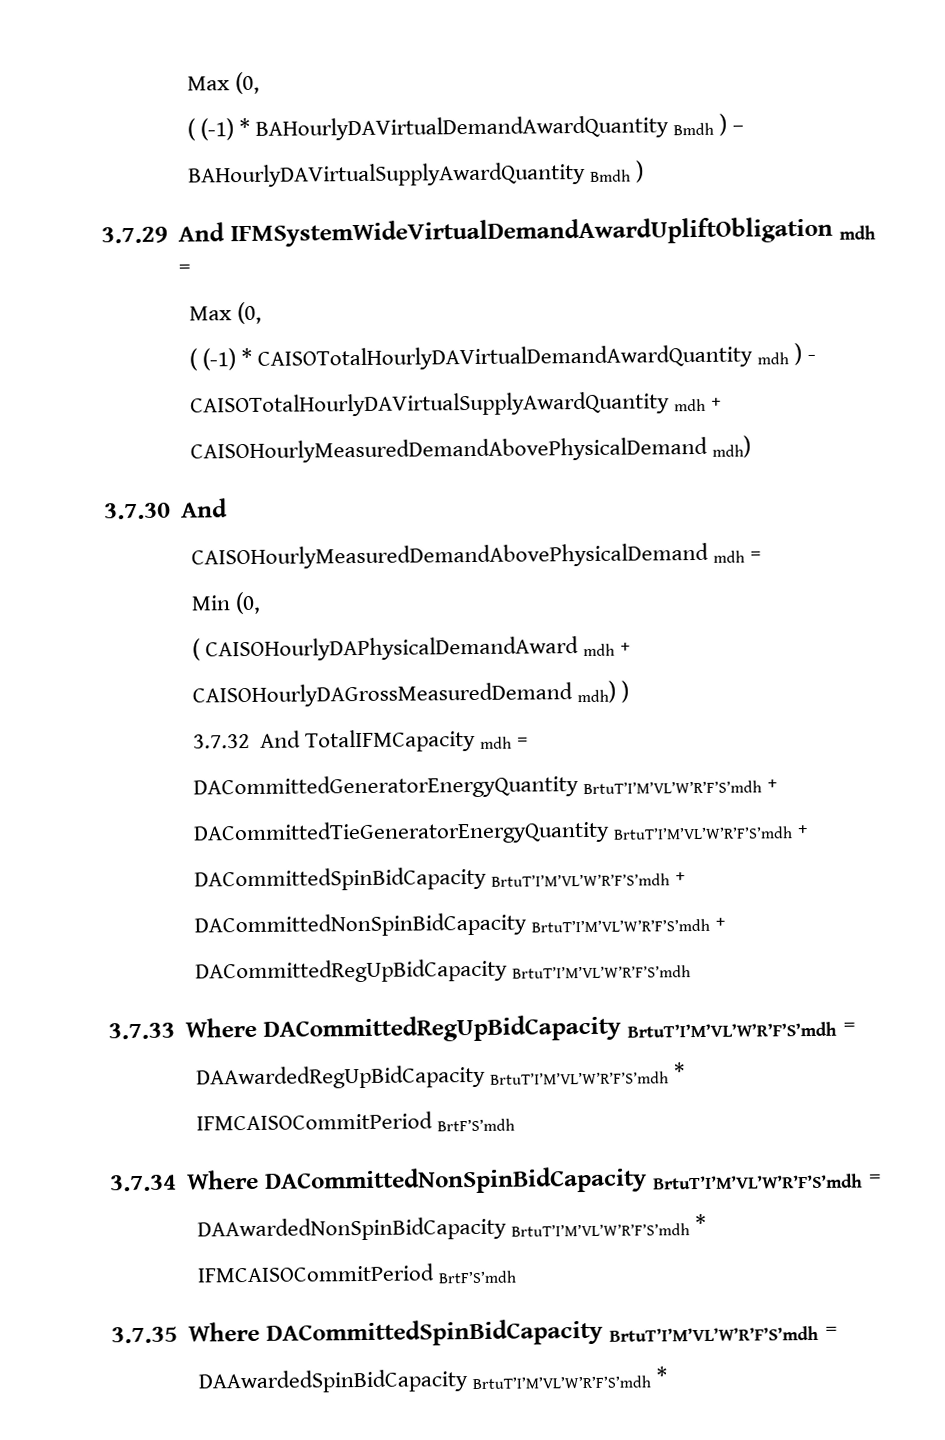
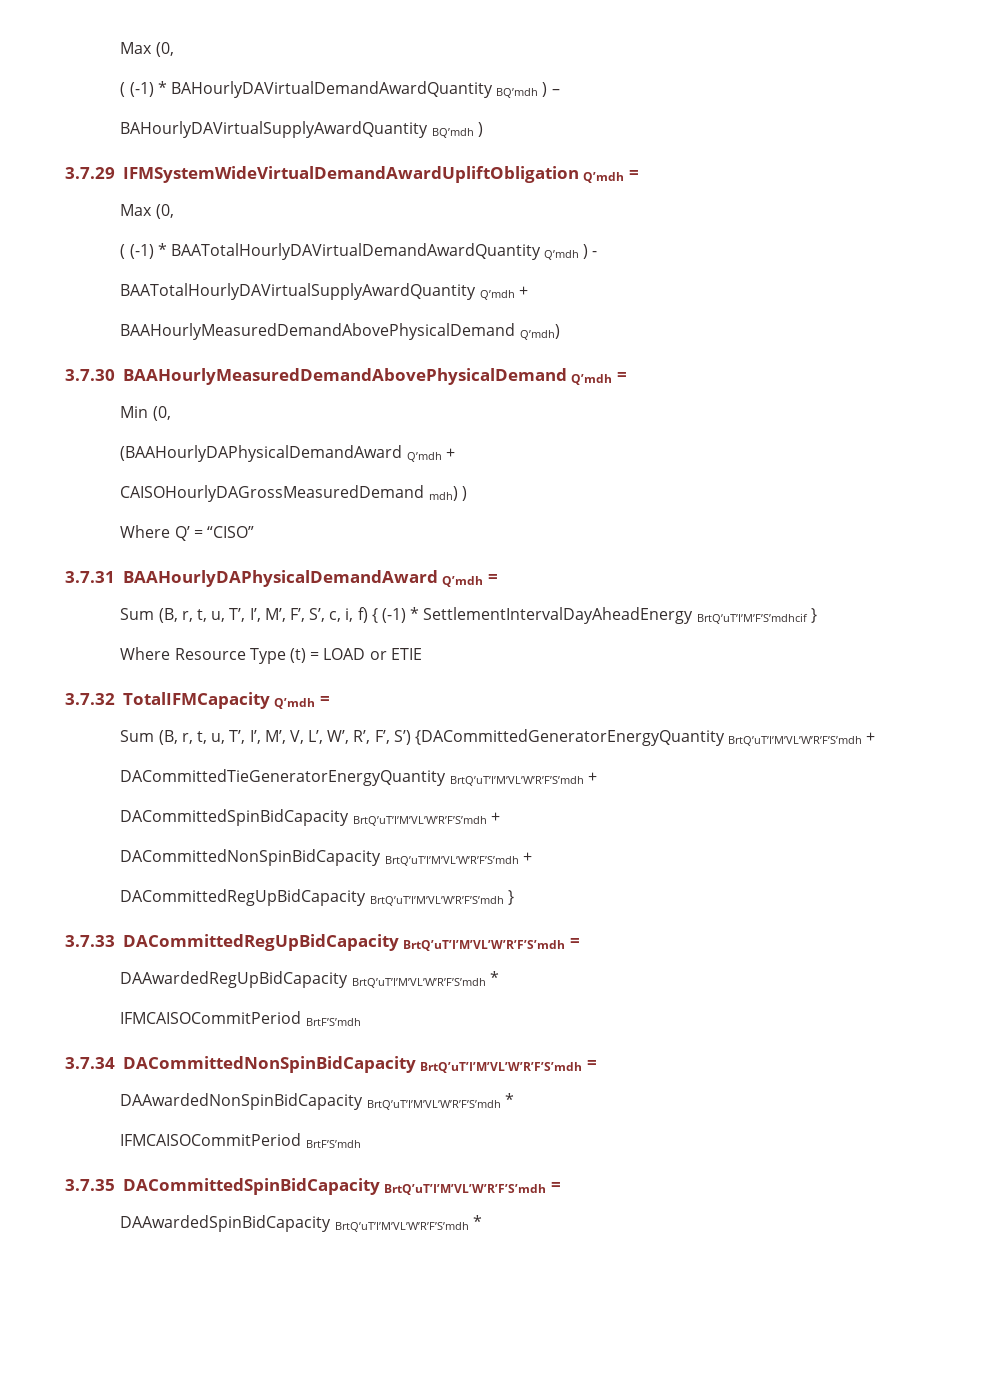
- ( (-1) * BAHourlyDAVirtualDemandAwardQuantity Bmdh ) –
+ ( (-1) * BAHourlyDAVirtualDemandAwardQuantity BQ’mdh ) –
- BAHourlyDAVirtualSupplyAwardQuantity Bmdh )
+ BAHourlyDAVirtualSupplyAwardQuantity BQ’mdh )
- 3.7.29 And IFMSystemWideVirtualDemandAwardUpliftObligation mdh =
+ 3.7.29 IFMSystemWideVirtualDemandAwardUpliftObligation Q’mdh =
- ( (-1) * CAISOTotalHourlyDAVirtualDemandAwardQuantity mdh ) -
- CAISOTotalHourlyDAVirtualSupplyAwardQuantity mdh +
- CAISOHourlyMeasuredDemandAbovePhysicalDemand mdh)
+ ( (-1) * BAATotalHourlyDAVirtualDemandAwardQuantity Q’mdh ) -
+ BAATotalHourlyDAVirtualSupplyAwardQuantity Q’mdh +
+ BAAHourlyMeasuredDemandAbovePhysicalDemand Q’mdh)
- 3.7.30 And
- CAISOHourlyMeasuredDemandAbovePhysicalDemand mdh =
+ 3.7.30 BAAHourlyMeasuredDemandAbovePhysicalDemand Q’mdh =
- ( CAISOHourlyDAPhysicalDemandAward mdh +
+ (BAAHourlyDAPhysicalDemandAward Q’mdh +
- 3.7.32 And TotalIFMCapacity mdh =
- DACommittedGeneratorEnergyQuantity BrtuT’I’M’VL’W’R’F’S’mdh +
+ Where Q’ = “CISO”
+ 3.7.31 BAAHourlyDAPhysicalDemandAward Q’mdh =
+ Sum (B, r, t, u, T’, I’, M’, F’, S’, c, i, f) { (-1) * SettlementIntervalDayAheadEnergy BrtQ’uT’I’M’F’S’mdhcif }
+ Where Resource Type (t) = LOAD or ETIE
+ 3.7.32 TotalIFMCapacity Q’mdh =
+ Sum (B, r, t, u, T’, I’, M’, V, L’, W’, R’, F’, S’) {DACommittedGeneratorEnergyQuantity BrtQ’uT’I’M’VL’W’R’F’S’mdh +
- DACommittedTieGeneratorEnergyQuantity BrtuT’I’M’VL’W’R’F’S’mdh +
+ DACommittedTieGeneratorEnergyQuantity BrtQ’uT’I’M’VL’W’R’F’S’mdh +
- DACommittedSpinBidCapacity BrtuT’I’M’VL’W’R’F’S’mdh +
+ DACommittedSpinBidCapacity BrtQ’uT’I’M’VL’W’R’F’S’mdh +
- DACommittedNonSpinBidCapacity BrtuT’I’M’VL’W’R’F’S’mdh +
- DACommittedRegUpBidCapacity BrtuT’I’M’VL’W’R’F’S’mdh
+ DACommittedNonSpinBidCapacity BrtQ’uT’I’M’VL’W’R’F’S’mdh +
+ DACommittedRegUpBidCapacity BrtQ’uT’I’M’VL’W’R’F’S’mdh }
- 3.7.33 Where DACommittedRegUpBidCapacity BrtuT’I’M’VL’W’R’F’S’mdh =
+ 3.7.33 DACommittedRegUpBidCapacity BrtQ’uT’I’M’VL’W’R’F’S’mdh =
- DAAwardedRegUpBidCapacity BrtuT’I’M’VL’W’R’F’S’mdh *
+ DAAwardedRegUpBidCapacity BrtQ’uT’I’M’VL’W’R’F’S’mdh *
- 3.7.34 Where DACommittedNonSpinBidCapacity BrtuT’I’M’VL’W’R’F’S’mdh =
+ 3.7.34 DACommittedNonSpinBidCapacity BrtQ’uT’I’M’VL’W’R’F’S’mdh =
- DAAwardedNonSpinBidCapacity BrtuT’I’M’VL’W’R’F’S’mdh *
+ DAAwardedNonSpinBidCapacity BrtQ’uT’I’M’VL’W’R’F’S’mdh *
- 3.7.35 Where DACommittedSpinBidCapacity BrtuT’I’M’VL’W’R’F’S’mdh =
+ 3.7.35 DACommittedSpinBidCapacity BrtQ’uT’I’M’VL’W’R’F’S’mdh =
- DAAwardedSpinBidCapacity BrtuT’I’M’VL’W’R’F’S’mdh *
+ DAAwardedSpinBidCapacity BrtQ’uT’I’M’VL’W’R’F’S’mdh *

